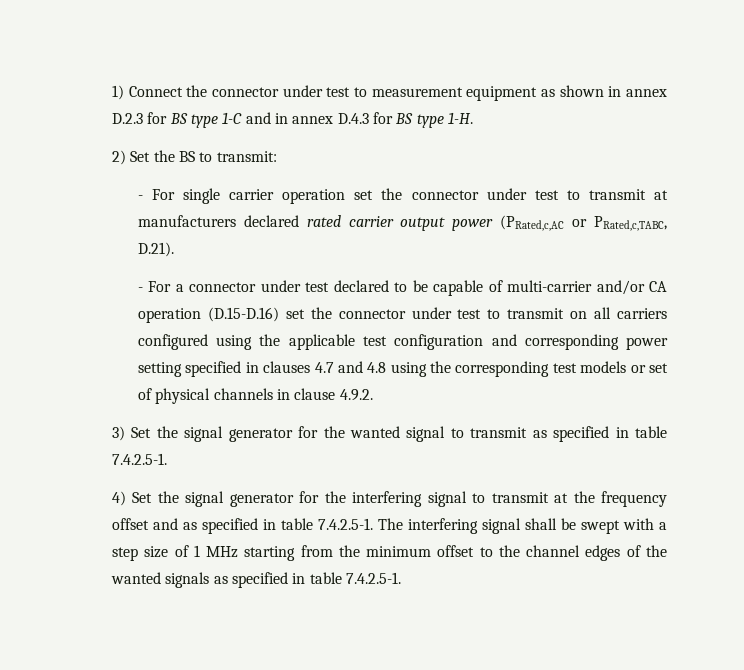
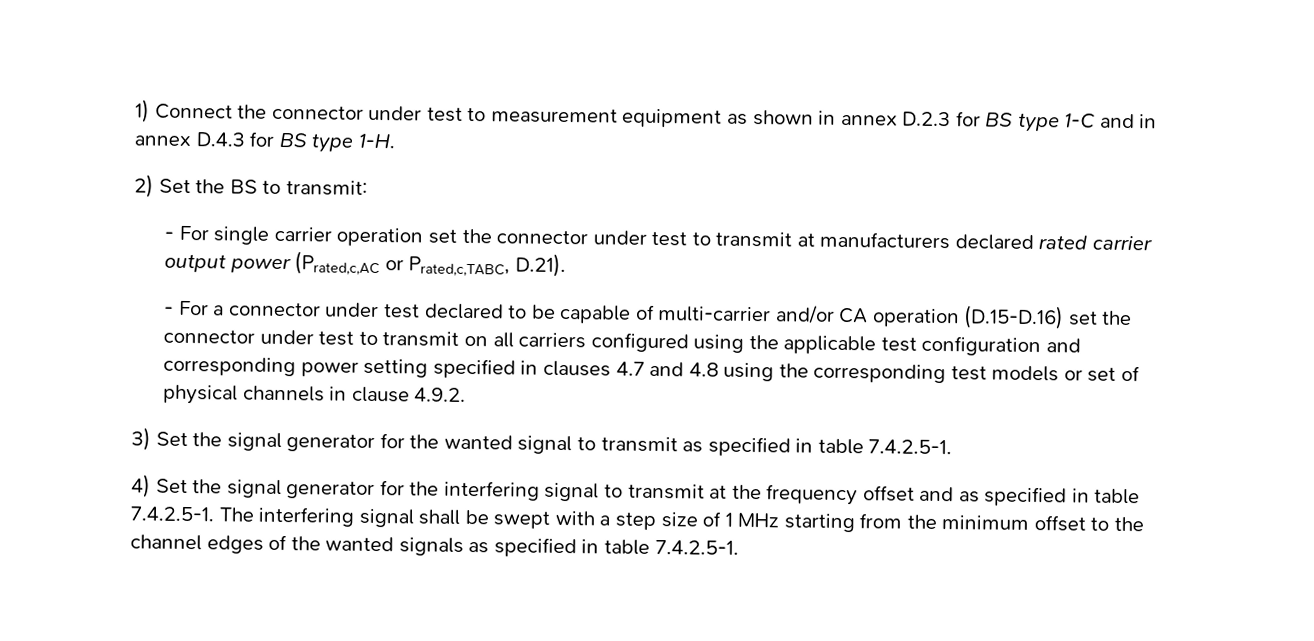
- - For single carrier operation set the connector under test to transmit at manufacturers declared rated carrier output power (PRated,c,AC or PRated,c,TABC, D.21).
+ - For single carrier operation set the connector under test to transmit at manufacturers declared rated carrier output power (Prated,c,AC or Prated,c,TABC, D.21).

